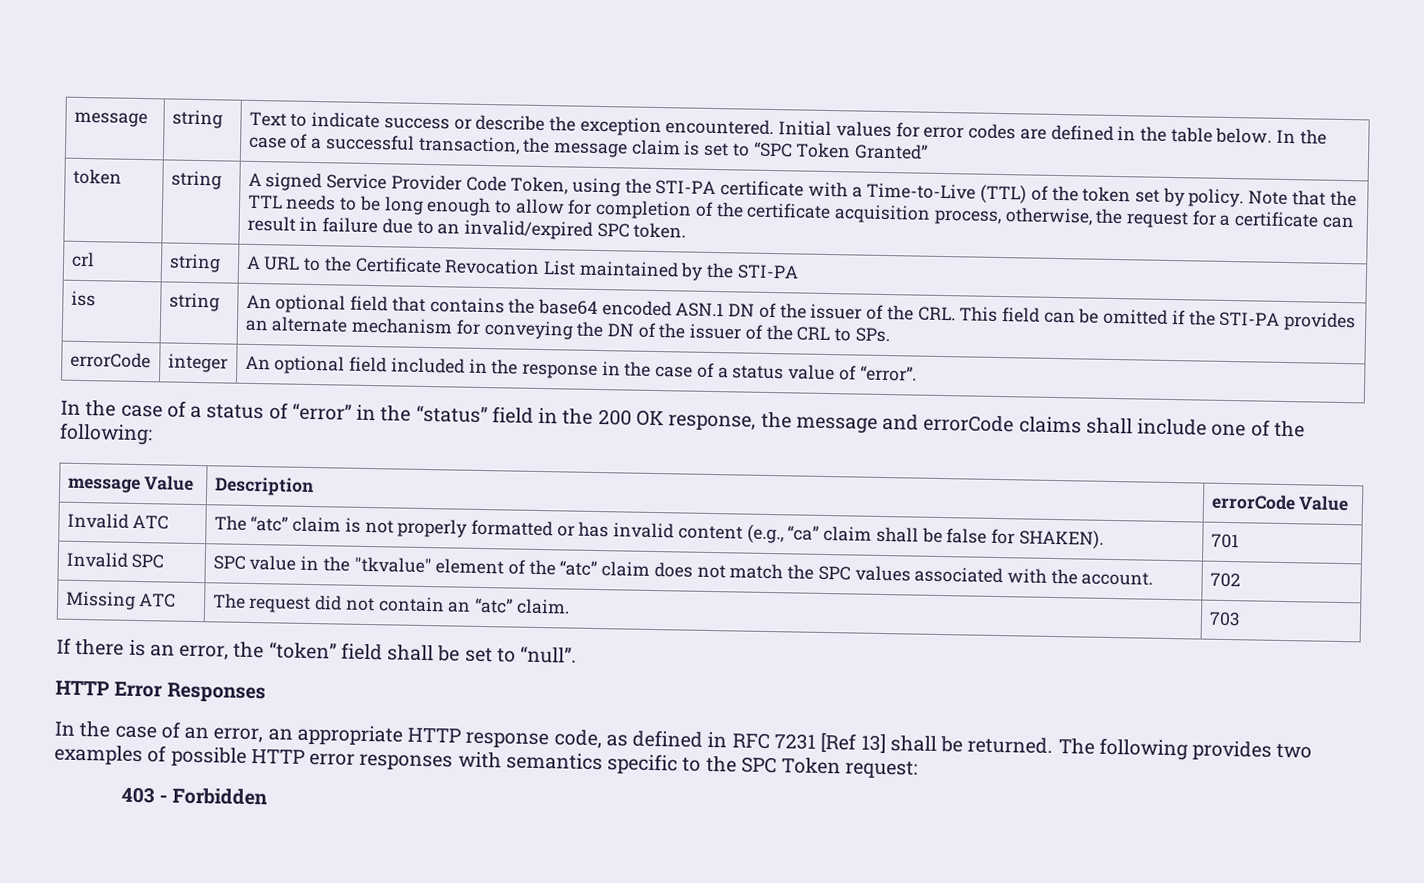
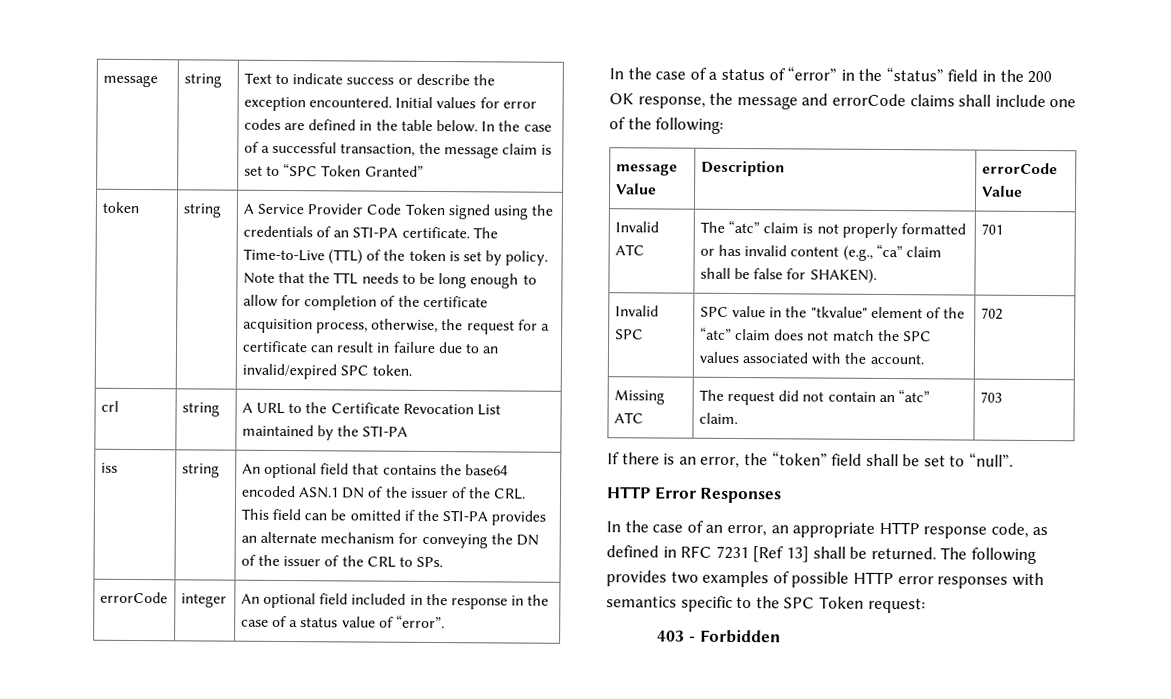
- A signed Service Provider Code Token, using the STI-PA certificate with a Time-to-Live (TTL) of the token set by policy.
+ A Service Provider Code Token signed using the credentials of an STI-PA certificate. The Time-to-Live (TTL) of the token is set by policy.

